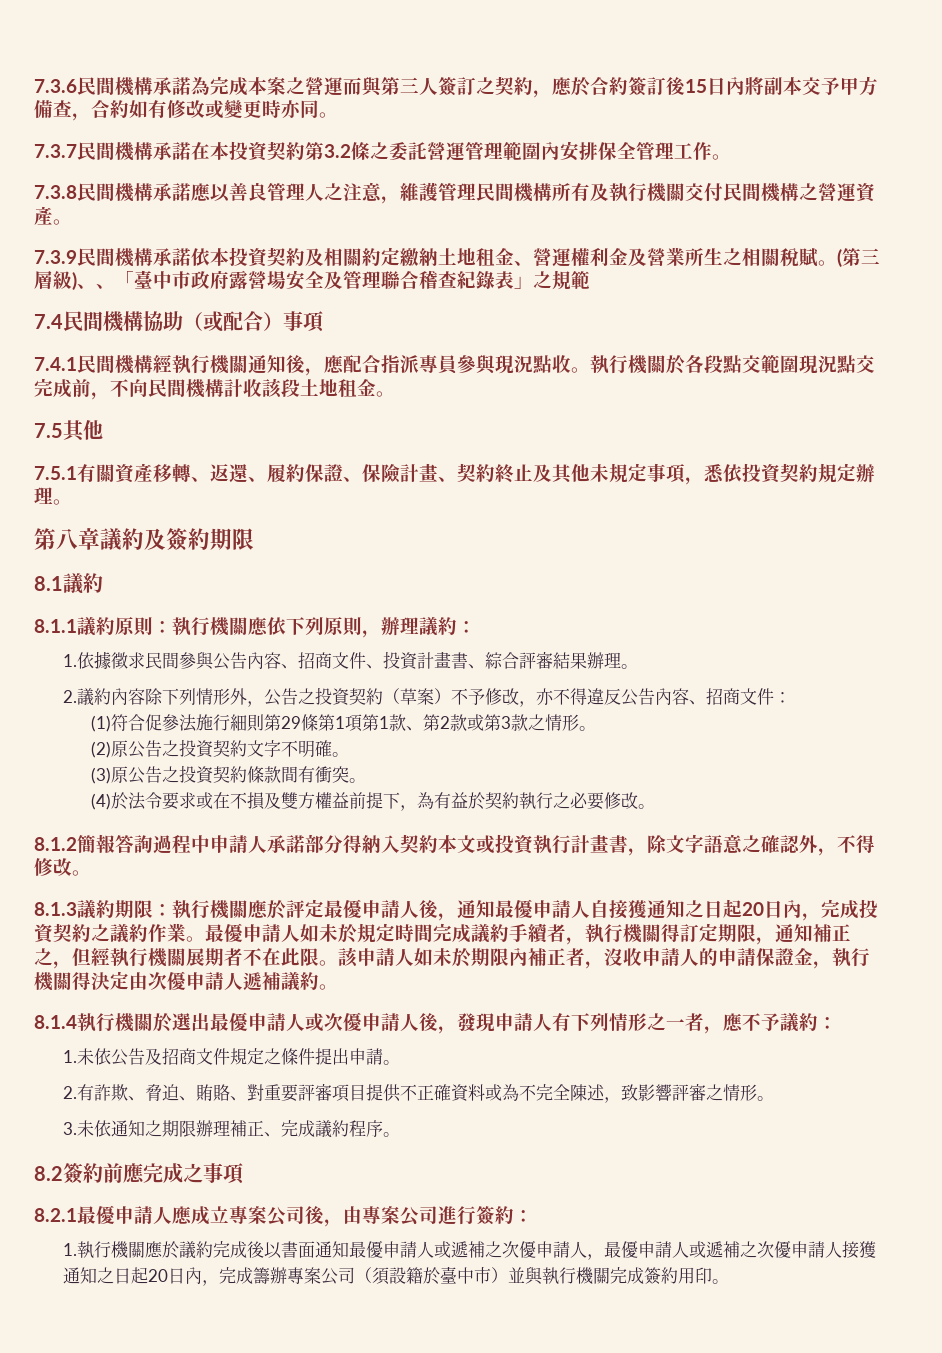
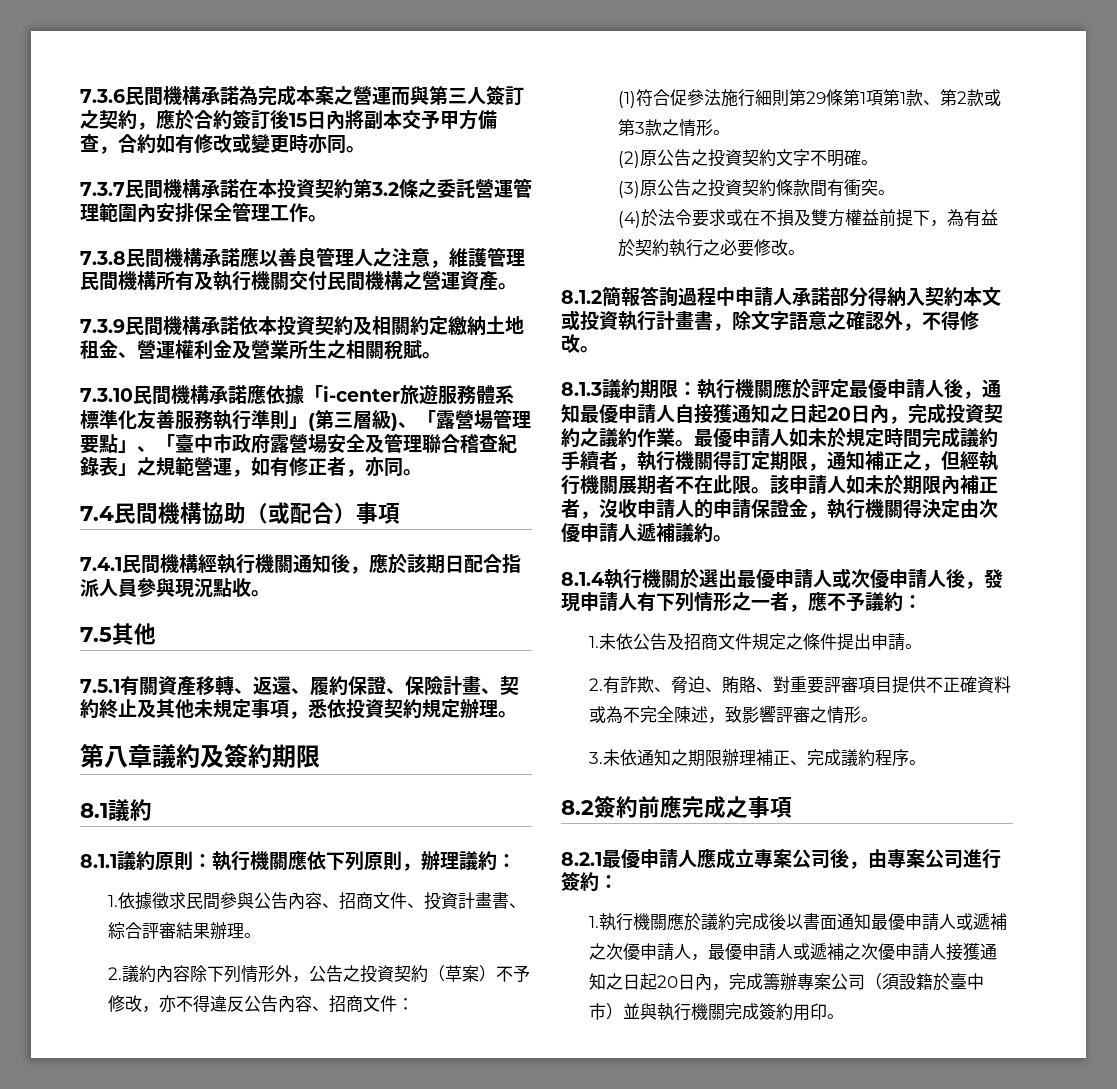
- 7.3.9民間機構承諾依本投資契約及相關約定繳納土地租金、營運權利金及營業所生之相關稅賦。(第三層級)、、「臺中市政府露營場安全及管理聯合稽查紀錄表」之規範
+ 7.3.9民間機構承諾依本投資契約及相關約定繳納土地租金、營運權利金及營業所生之相關稅賦。
+ 7.3.10民間機構承諾應依據「i-center旅遊服務體系標準化友善服務執行準則」(第三層級)、「露營場管理要點」、「臺中市政府露營場安全及管理聯合稽查紀錄表」之規範營運，如有修正者，亦同。
- 7.4.1民間機構經執行機關通知後，應配合指派專員參與現況點收。執行機關於各段點交範圍現況點交完成前，不向民間機構計收該段土地租金。
+ 7.4.1民間機構經執行機關通知後，應於該期日配合指派人員參與現況點收。

